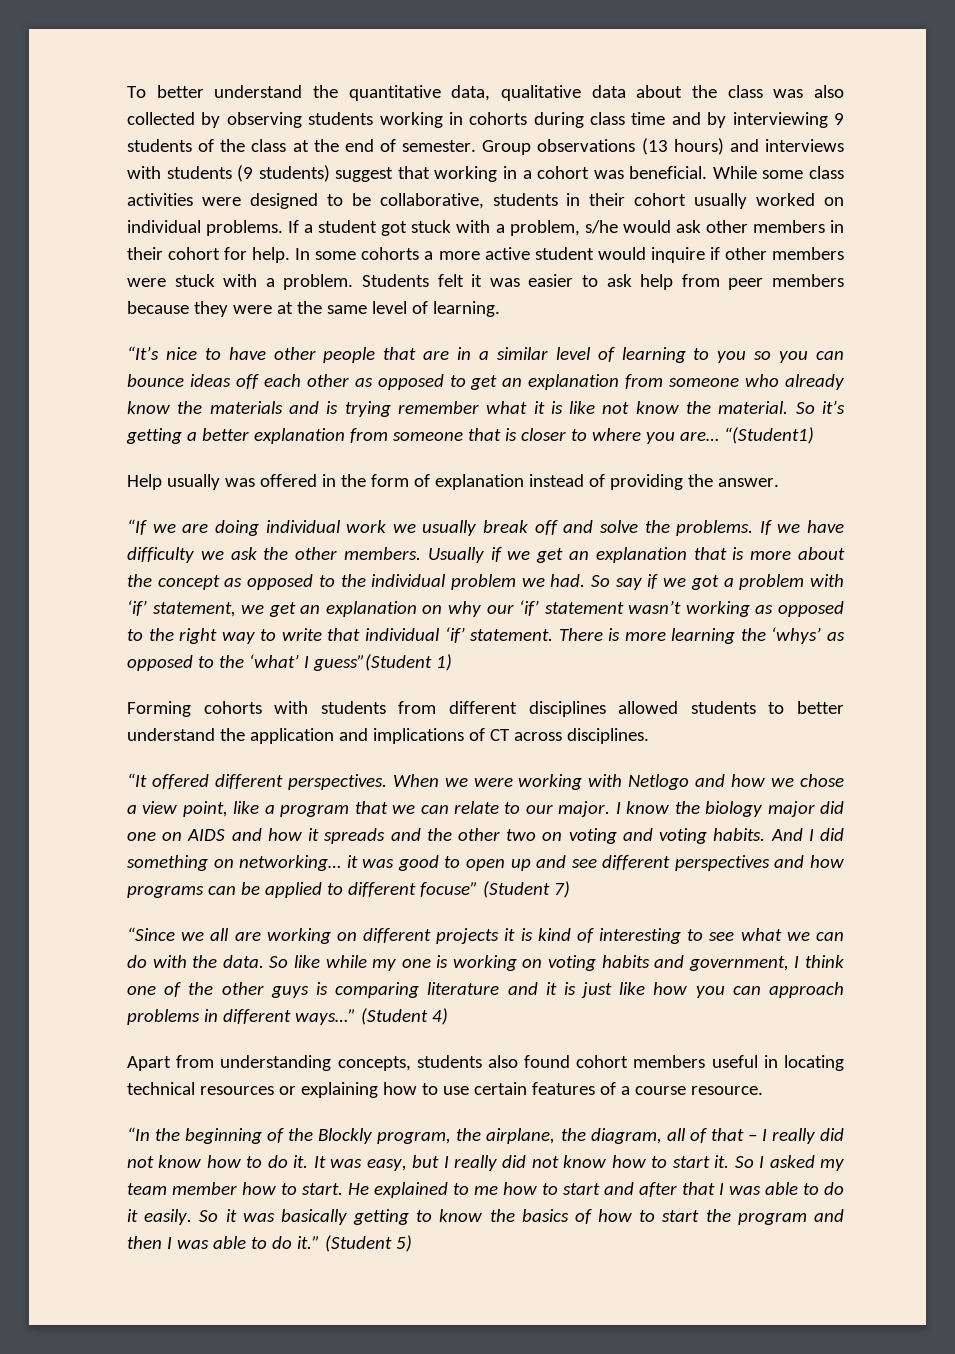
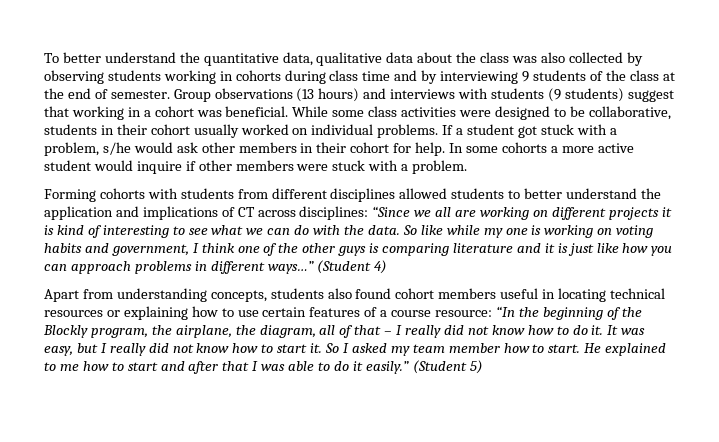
- Students felt it was easier to ask help from peer members because they were at the same level of learning.
- “It’s nice to have other people that are in a similar level of learning to you so you can bounce ideas off each other as opposed to get an explanation from someone who already know the materials and is trying remember what it is like not know the material. So it’s getting a better explanation from someone that is closer to where you are… “(Student1)
- Help usually was offered in the form of explanation instead of providing the answer.
- “If we are doing individual work we usually break off and solve the problems. If we have difficulty we ask the other members. Usually if we get an explanation that is more about the concept as opposed to the individual problem we had. So say if we got a problem with ‘if’ statement, we get an explanation on why our ‘if’ statement wasn’t working as opposed to the right way to write that individual ‘if’ statement. There is more learning the ‘whys’ as opposed to the ‘what’ I guess”(Student 1)
- Forming cohorts with students from different disciplines allowed students to better understand the application and implications of CT across disciplines.
- “It offered different perspectives. When we were working with Netlogo and how we chose a view point, like a program that we can relate to our major. I know the biology major did one on AIDS and how it spreads and the other two on voting and voting habits. And I did something on networking… it was good to open up and see different perspectives and how programs can be applied to different focuse” (Student 7)
- “Since we all are working on different projects it is kind of interesting to see what we can do with the data.
+ Forming cohorts with students from different disciplines allowed students to better understand the application and implications of CT across disciplines: “Since we all are working on different projects it is kind of interesting to see what we can do with the data.
- Apart from understanding concepts, students also found cohort members useful in locating technical resources or explaining how to use certain features of a course resource.
- “In the beginning of the Blockly program, the airplane, the diagram, all of that – I really did not know how to do it.
+ Apart from understanding concepts, students also found cohort members useful in locating technical resources or explaining how to use certain features of a course resource: “In the beginning of the Blockly program, the airplane, the diagram, all of that – I really did not know how to do it.
- He explained to me how to start and after that I was able to do it easily. So it was basically getting to know the basics of how to start the program and then I was able to do it.”
+ He explained to me how to start and after that I was able to do it easily.”

